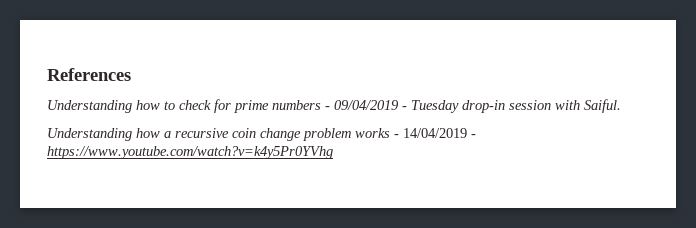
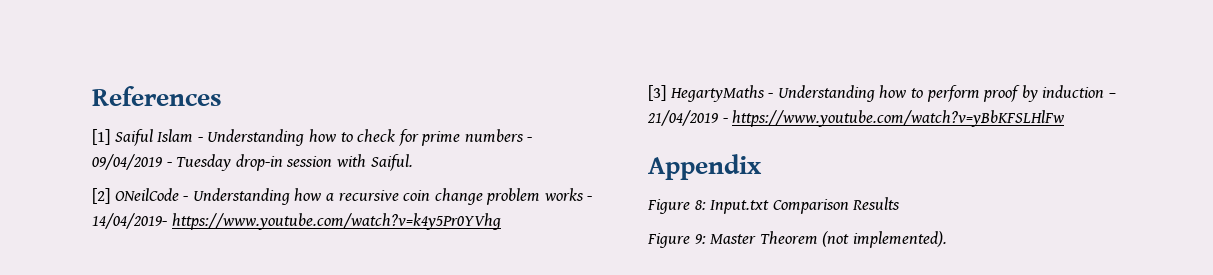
- Understanding how to check for prime numbers - 09/04/2019 - Tuesday drop-in session with Saiful.
+ [1] Saiful Islam - Understanding how to check for prime numbers - 09/04/2019 - Tuesday drop-in session with Saiful.
- Understanding how a recursive coin change problem works - 14/04/2019 - https://www.youtube.com/watch?v=k4y5Pr0YVhg
+ [2] ONeilCode - Understanding how a recursive coin change problem works - 14/04/2019- https://www.youtube.com/watch?v=k4y5Pr0YVhg
+ [3] HegartyMaths - Understanding how to perform proof by induction – 21/04/2019 - https://www.youtube.com/watch?v=yBbKFSLHlFw
+ Appendix
+ Figure 8: Input.txt Comparison Results
+ Figure 9: Master Theorem (not implemented).

